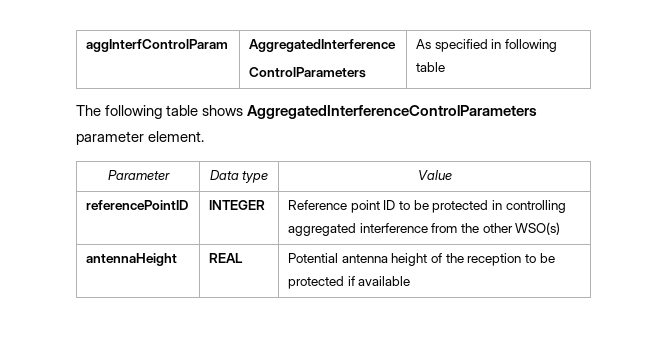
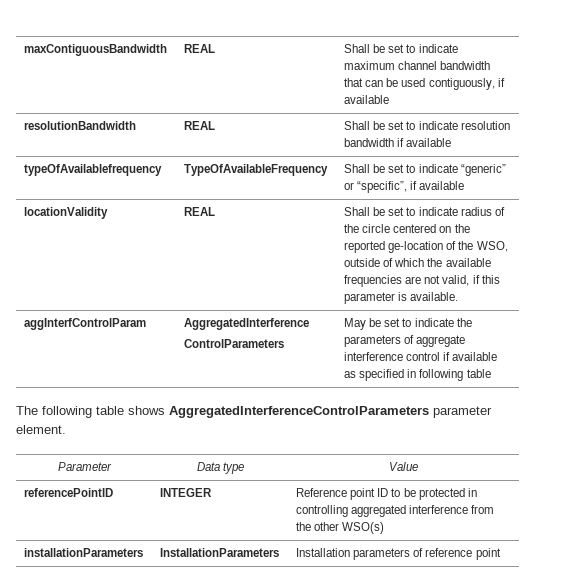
+ maxContiguousBandwidth | REAL | Shall be set to indicate maximum channel bandwidth that can be used contiguously, if available
+ resolutionBandwidth | REAL | Shall be set to indicate resolution bandwidth if available
+ typeOfAvailablefrequency | TypeOfAvailableFrequency | Shall be set to indicate “generic” or “specific”, if available
+ locationValidity | REAL | Shall be set to indicate radius of the circle centered on the reported ge-location of the WSO, outside of which the available frequencies are not valid, if this parameter is available.
  aggInterfControlParam | AggregatedInterference
- ControlParameters | As specified in following table
+ ControlParameters | May be set to indicate the parameters of aggregate interference control if available as specified in following table
- antennaHeight | REAL | Potential antenna height of the reception to be protected if available
+ installationParameters | InstallationParameters | Installation parameters of reference point

